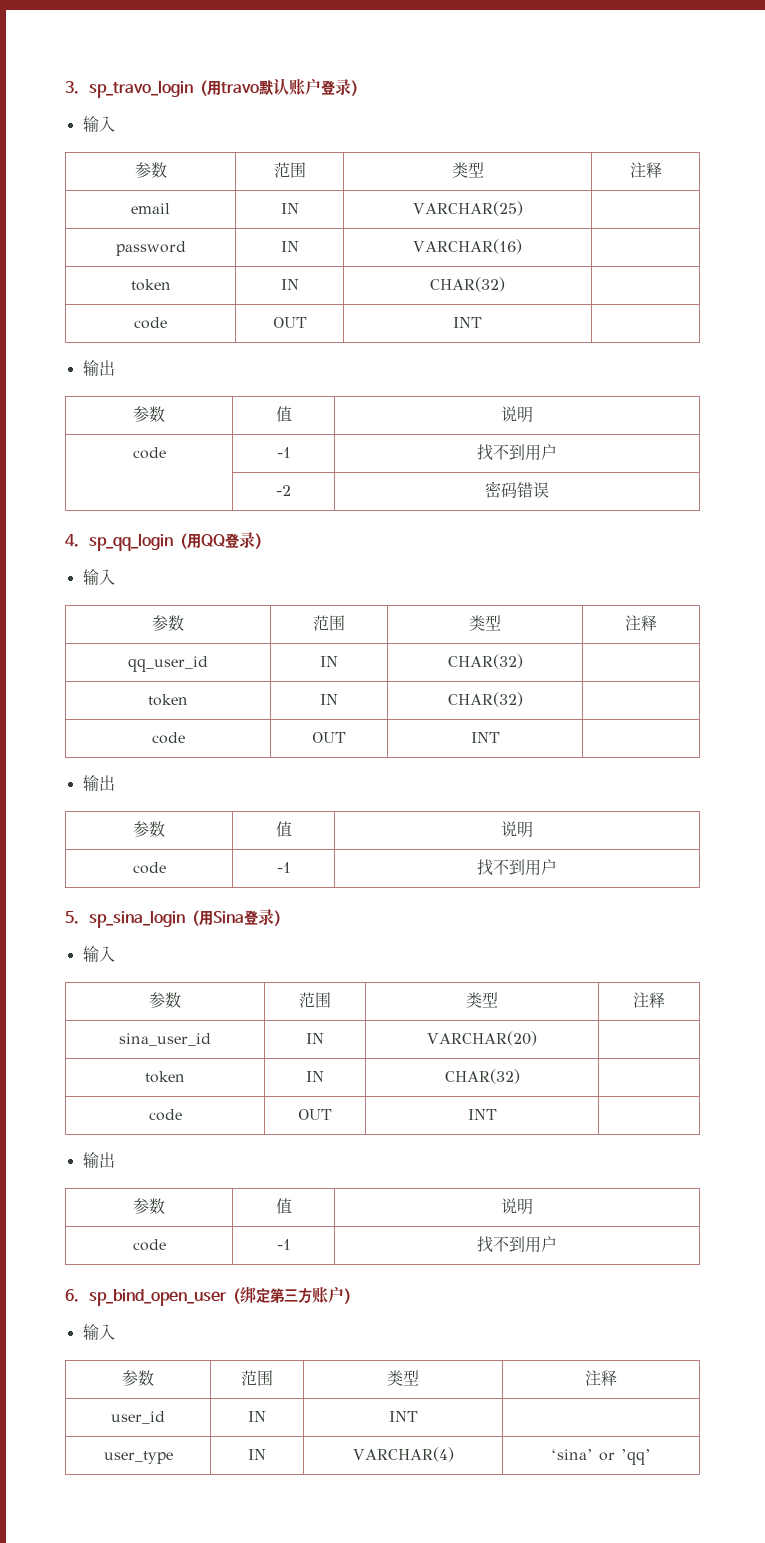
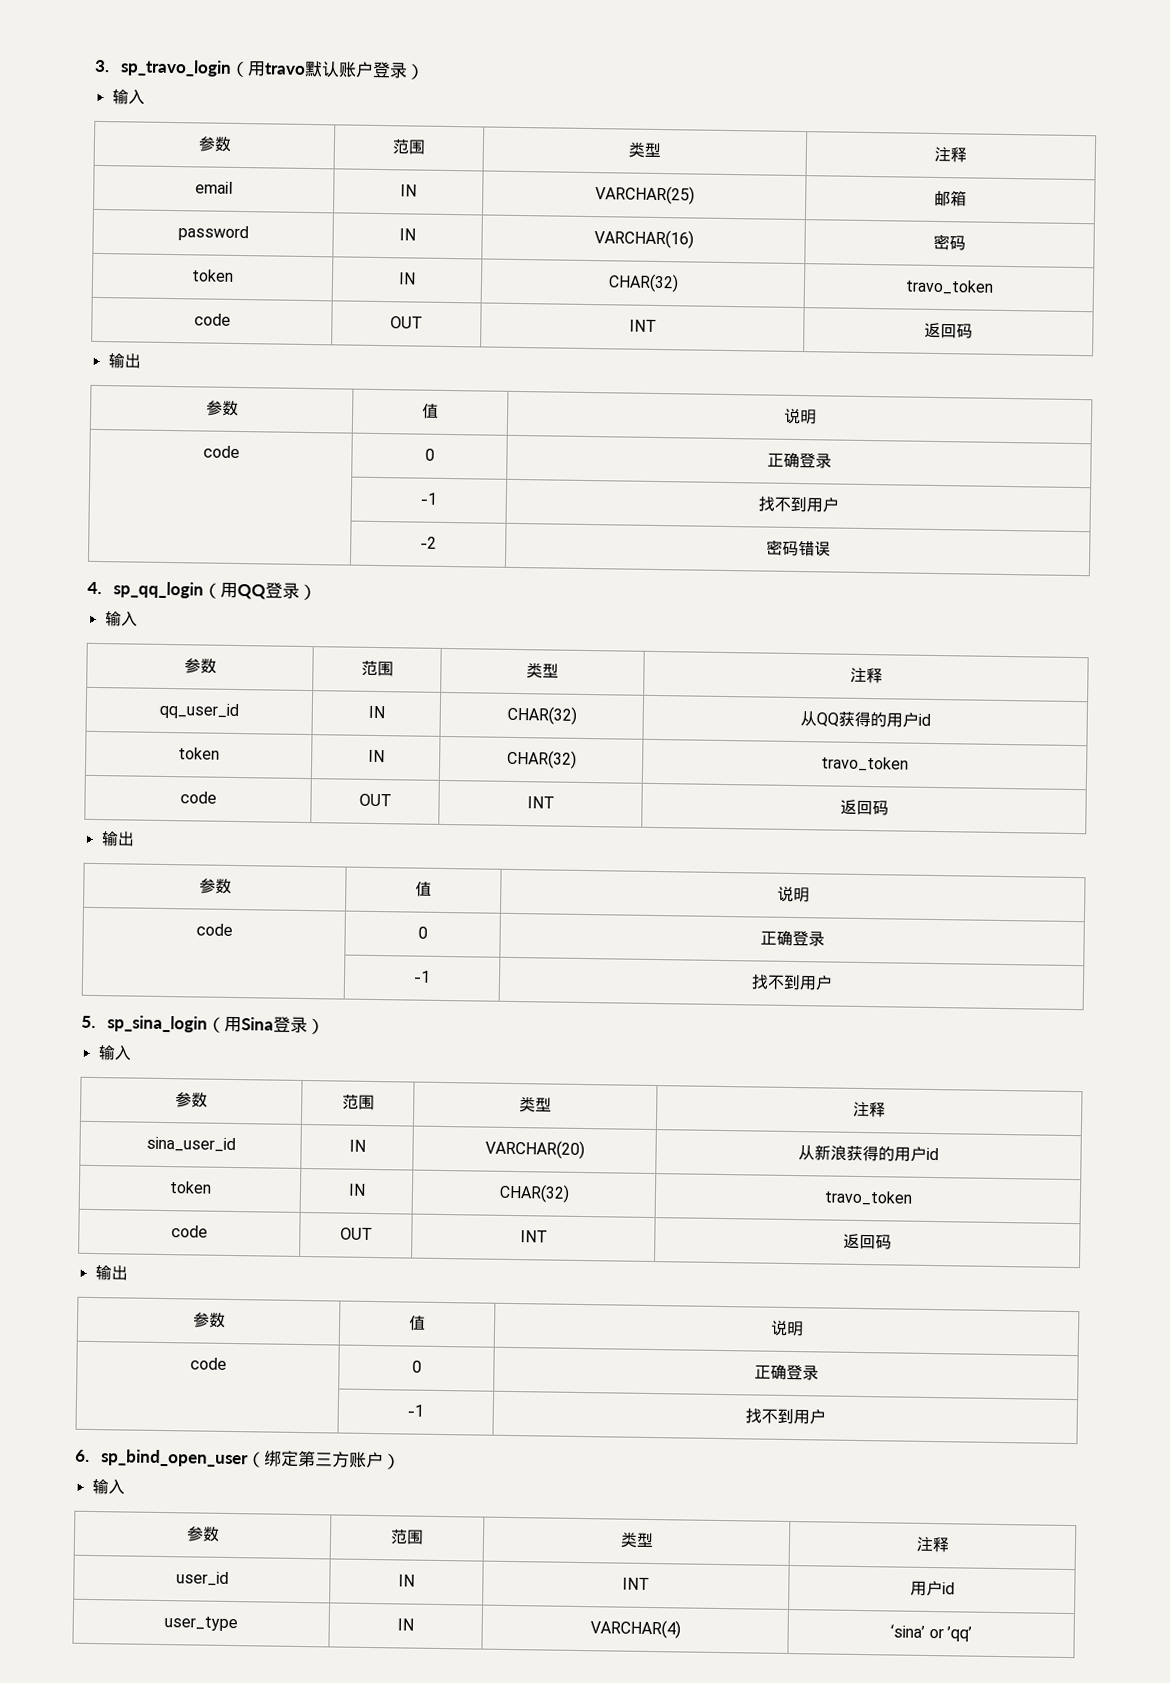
- email | IN | VARCHAR(25) |
+ email | IN | VARCHAR(25) | 邮箱
- password | IN | VARCHAR(16) |
- token | IN | CHAR(32) |
- code | OUT | INT |
+ password | IN | VARCHAR(16) | 密码
+ token | IN | CHAR(32) | travo_token
+ code | OUT | INT | 返回码
  输出
  参数 | 值 | 说明
- code | -1 | 找不到用户
+ code | 0 | 正确登录
+ | -1 | 找不到用户
- qq_user_id | IN | CHAR(32) |
- token | IN | CHAR(32) |
- code | OUT | INT |
+ qq_user_id | IN | CHAR(32) | 从QQ获得的用户id
+ token | IN | CHAR(32) | travo_token
+ code | OUT | INT | 返回码
  输出
  参数 | 值 | 说明
- code | -1 | 找不到用户
+ code | 0 | 正确登录
+ | -1 | 找不到用户
- sina_user_id | IN | VARCHAR(20) |
- token | IN | CHAR(32) |
- code | OUT | INT |
+ sina_user_id | IN | VARCHAR(20) | 从新浪获得的用户id
+ token | IN | CHAR(32) | travo_token
+ code | OUT | INT | 返回码
  输出
  参数 | 值 | 说明
- code | -1 | 找不到用户
+ code | 0 | 正确登录
+ | -1 | 找不到用户
- user_id | IN | INT |
+ user_id | IN | INT | 用户id

